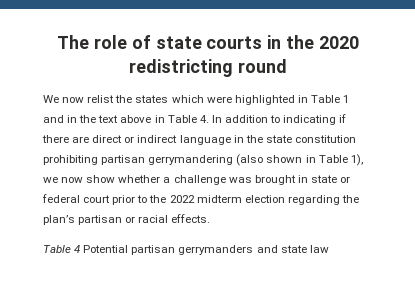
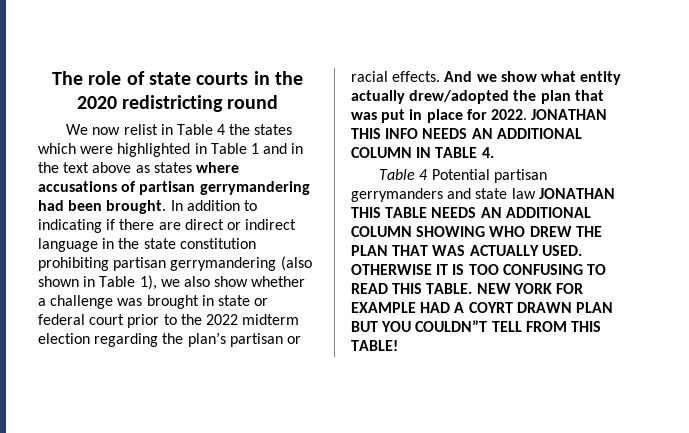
- We now relist the states which were highlighted in Table 1 and in the text above in Table 4. In addition to indicating if there are direct or indirect language in the state constitution prohibiting partisan gerrymandering (also shown in Table 1), we now show whether a challenge was brought in state or federal court prior to the 2022 midterm election regarding the plan’s partisan or racial effects.
+ We now relist in Table 4 the states which were highlighted in Table 1 and in the text above as states where accusations of partisan gerrymandering had been brought. In addition to indicating if there are direct or indirect language in the state constitution prohibiting partisan gerrymandering (also shown in Table 1), we also show whether a challenge was brought in state or federal court prior to the 2022 midterm election regarding the plan’s partisan or racial effects. And we show what entity actually drew/adopted the plan that was put in place for 2022. JONATHAN THIS INFO NEEDS AN ADDITIONAL COLUMN IN TABLE 4.
- Table 4 Potential partisan gerrymanders and state law
+ Table 4 Potential partisan gerrymanders and state law JONATHAN THIS TABLE NEEDS AN ADDITIONAL COLUMN SHOWING WHO DREW THE PLAN THAT WAS ACTUALLY USED. OTHERWISE IT IS TOO CONFUSING TO READ THIS TABLE. NEW YORK FOR EXAMPLE HAD A COYRT DRAWN PLAN BUT YOU COULDN”T TELL FROM THIS TABLE!

